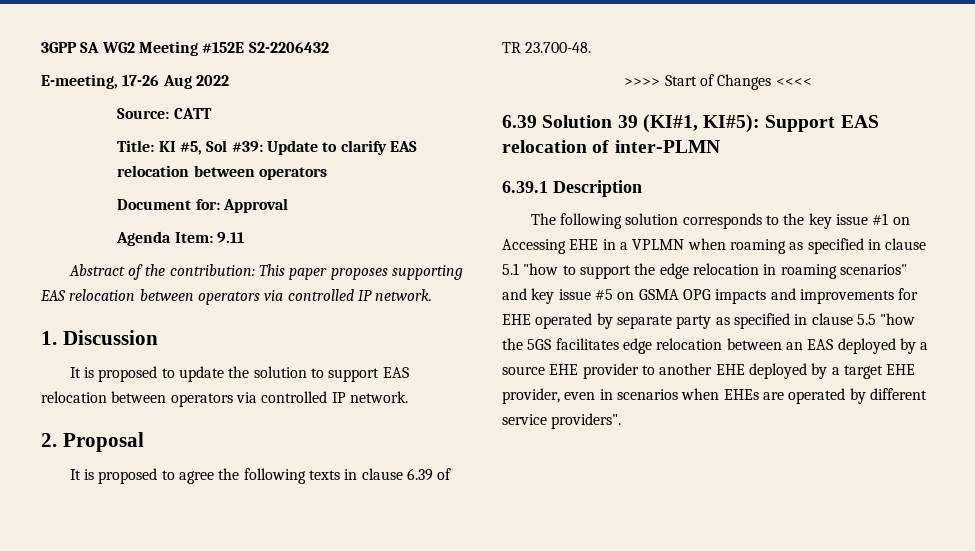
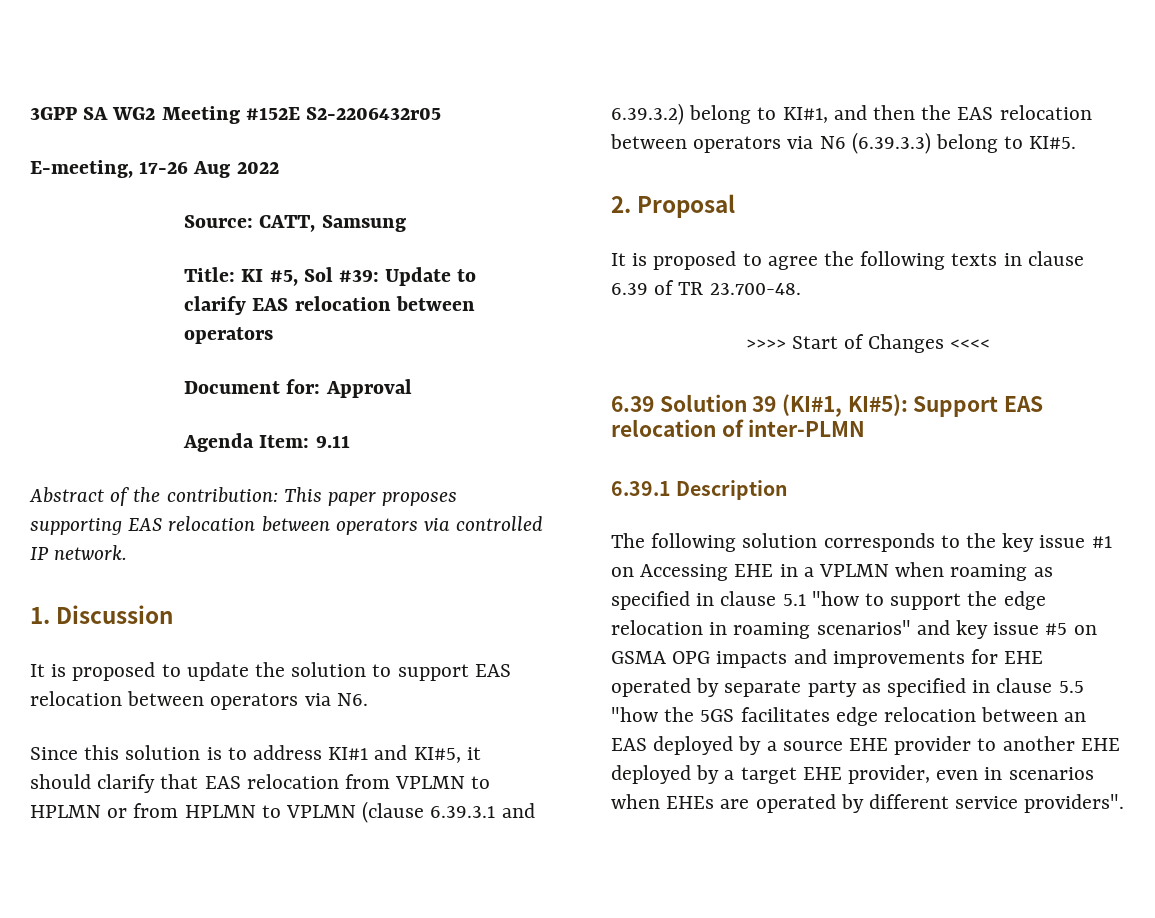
- 3GPP SA WG2 Meeting #152E S2-2206432
+ 3GPP SA WG2 Meeting #152E S2-2206432r05
- Source: CATT
+ Source: CATT, Samsung
- It is proposed to update the solution to support EAS relocation between operators via controlled IP network.
+ It is proposed to update the solution to support EAS relocation between operators via N6.
+ Since this solution is to address KI#1 and KI#5, it should clarify that EAS relocation from VPLMN to HPLMN or from HPLMN to VPLMN (clause 6.39.3.1 and 6.39.3.2) belong to KI#1, and then the EAS relocation between operators via N6 (6.39.3.3) belong to KI#5.

